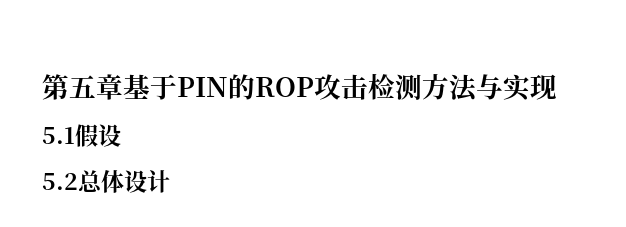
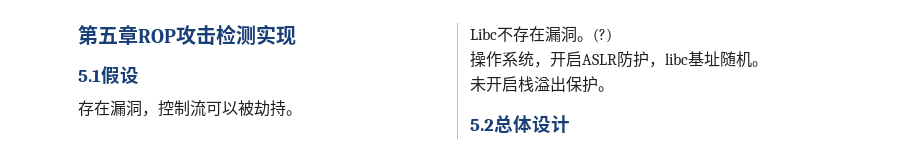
- 第五章基于PIN的ROP攻击检测方法与实现
+ 第五章ROP攻击检测实现
+ 存在漏洞，控制流可以被劫持。
+ Libc不存在漏洞。(?)
+ 操作系统，开启ASLR防护，libc基址随机。
+ 未开启栈溢出保护。

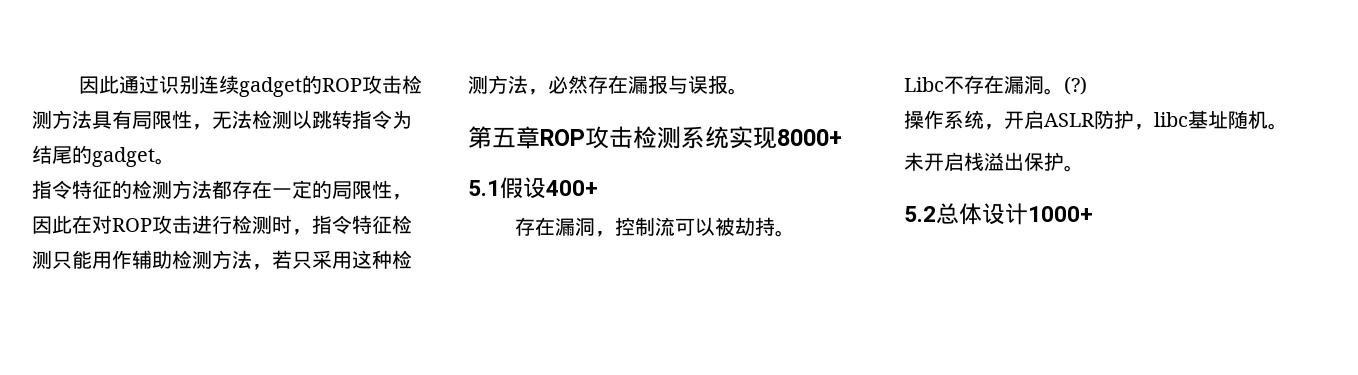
+ 因此通过识别连续gadget的ROP攻击检测方法具有局限性，无法检测以跳转指令为结尾的gadget。
+ 指令特征的检测方法都存在一定的局限性，因此在对ROP攻击进行检测时，指令特征检测只能用作辅助检测方法，若只采用这种检测方法，必然存在漏报与误报。
- 第五章ROP攻击检测实现
+ 第五章ROP攻击检测系统实现8000+
- 5.1假设
+ 5.1假设400+
- 5.2总体设计
+ 5.2总体设计1000+

